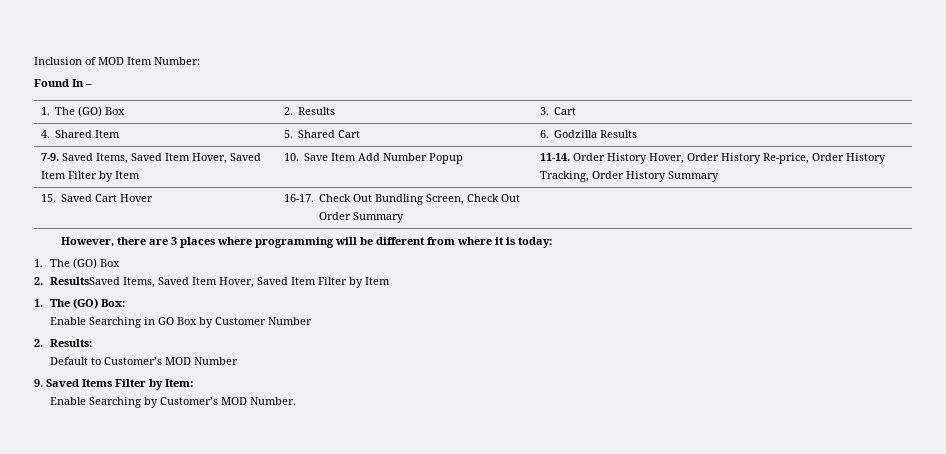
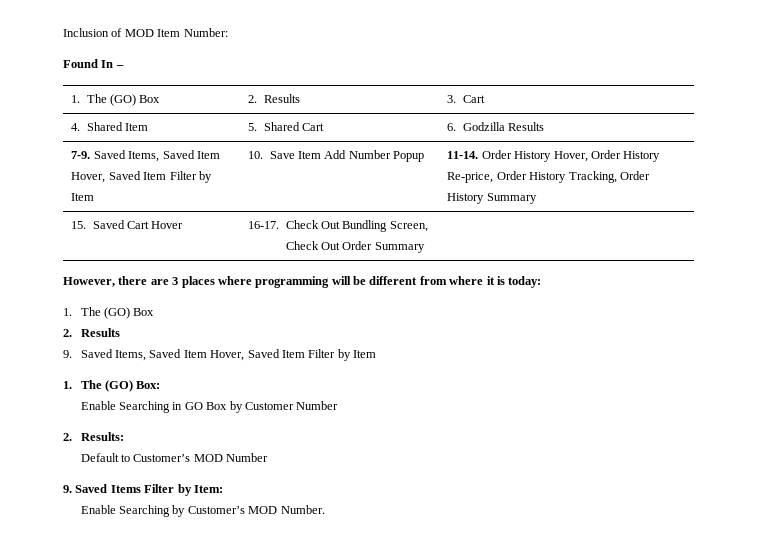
  However, there are 3 places where programming will be different from where it is today:
  1. The (GO) Box
- 2. ResultsSaved Items, Saved Item Hover, Saved Item Filter by Item
+ 2. Results
+ 9. Saved Items, Saved Item Hover, Saved Item Filter by Item

